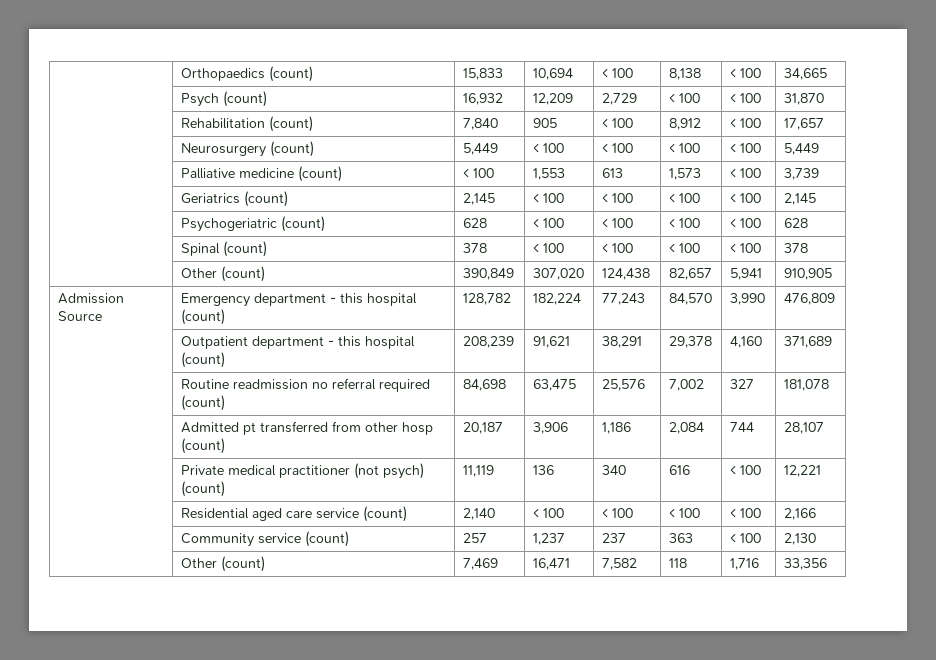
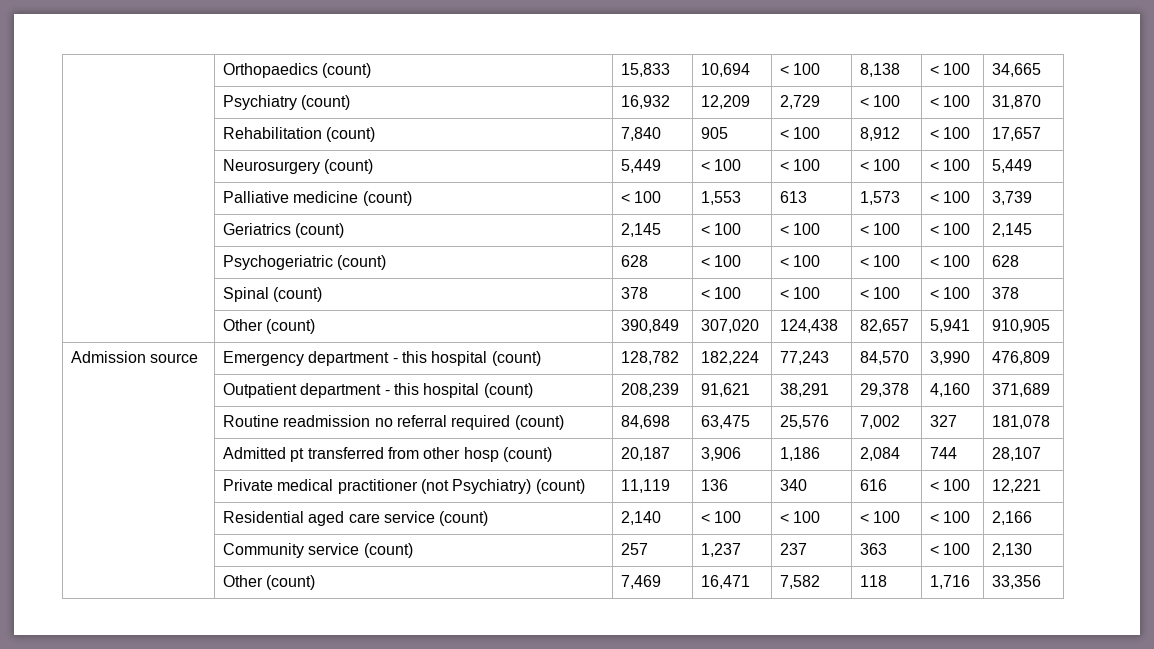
- | Psych (count) | 16,932 | 12,209 | 2,729 | < 100 | < 100 | 31,870
+ | Psychiatry (count) | 16,932 | 12,209 | 2,729 | < 100 | < 100 | 31,870
- Admission Source | Emergency department - this hospital (count) | 128,782 | 182,224 | 77,243 | 84,570 | 3,990 | 476,809
+ Admission source | Emergency department - this hospital (count) | 128,782 | 182,224 | 77,243 | 84,570 | 3,990 | 476,809
- | Private medical practitioner (not psych) (count) | 11,119 | 136 | 340 | 616 | < 100 | 12,221
+ | Private medical practitioner (not Psychiatry) (count) | 11,119 | 136 | 340 | 616 | < 100 | 12,221

